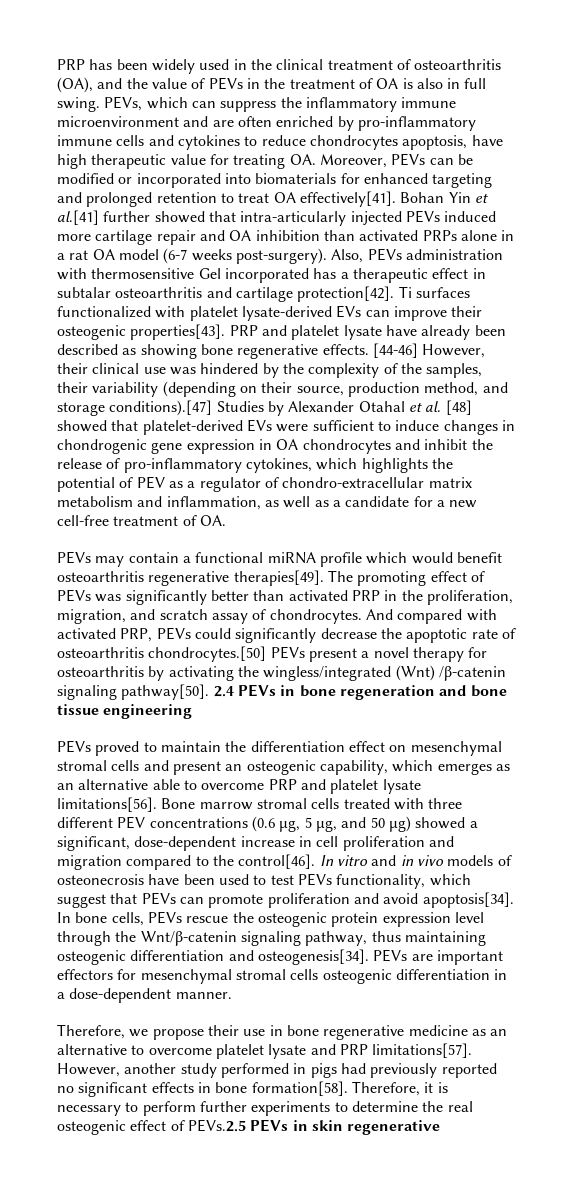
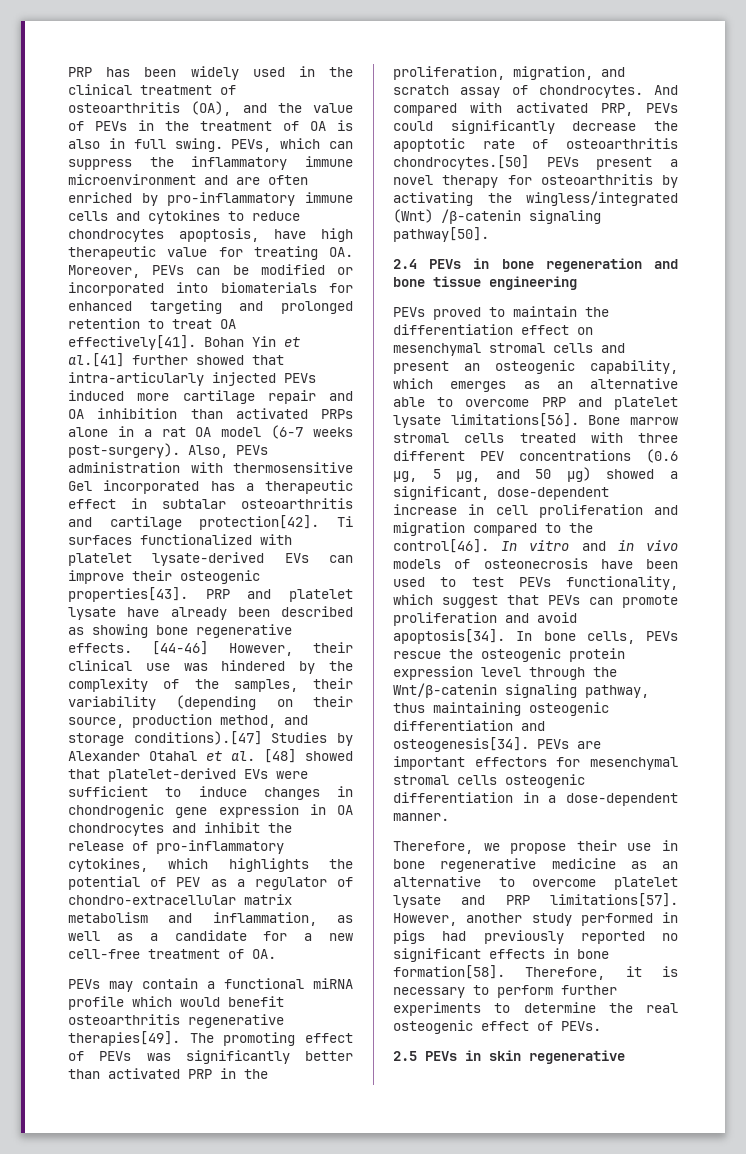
- And compared with activated PRP, PEVs could significantly decrease the apoptotic rate of osteoarthritis chondrocytes.[50] PEVs present a novel therapy for osteoarthritis by activating the wingless/integrated (Wnt) /β-catenin signaling pathway[50]. 2.4 PEVs in bone regeneration and bone tissue engineering
+ And compared with activated PRP, PEVs could significantly decrease the apoptotic rate of osteoarthritis chondrocytes.[50] PEVs present a novel therapy for osteoarthritis by activating the wingless/integrated (Wnt) /β-catenin signaling pathway[50].
+ 2.4 PEVs in bone regeneration and bone tissue engineering
- Therefore, it is necessary to perform further experiments to determine the real osteogenic effect of PEVs.2.5 PEVs in skin regenerative
+ Therefore, it is necessary to perform further experiments to determine the real osteogenic effect of PEVs.
+ 2.5 PEVs in skin regenerative

